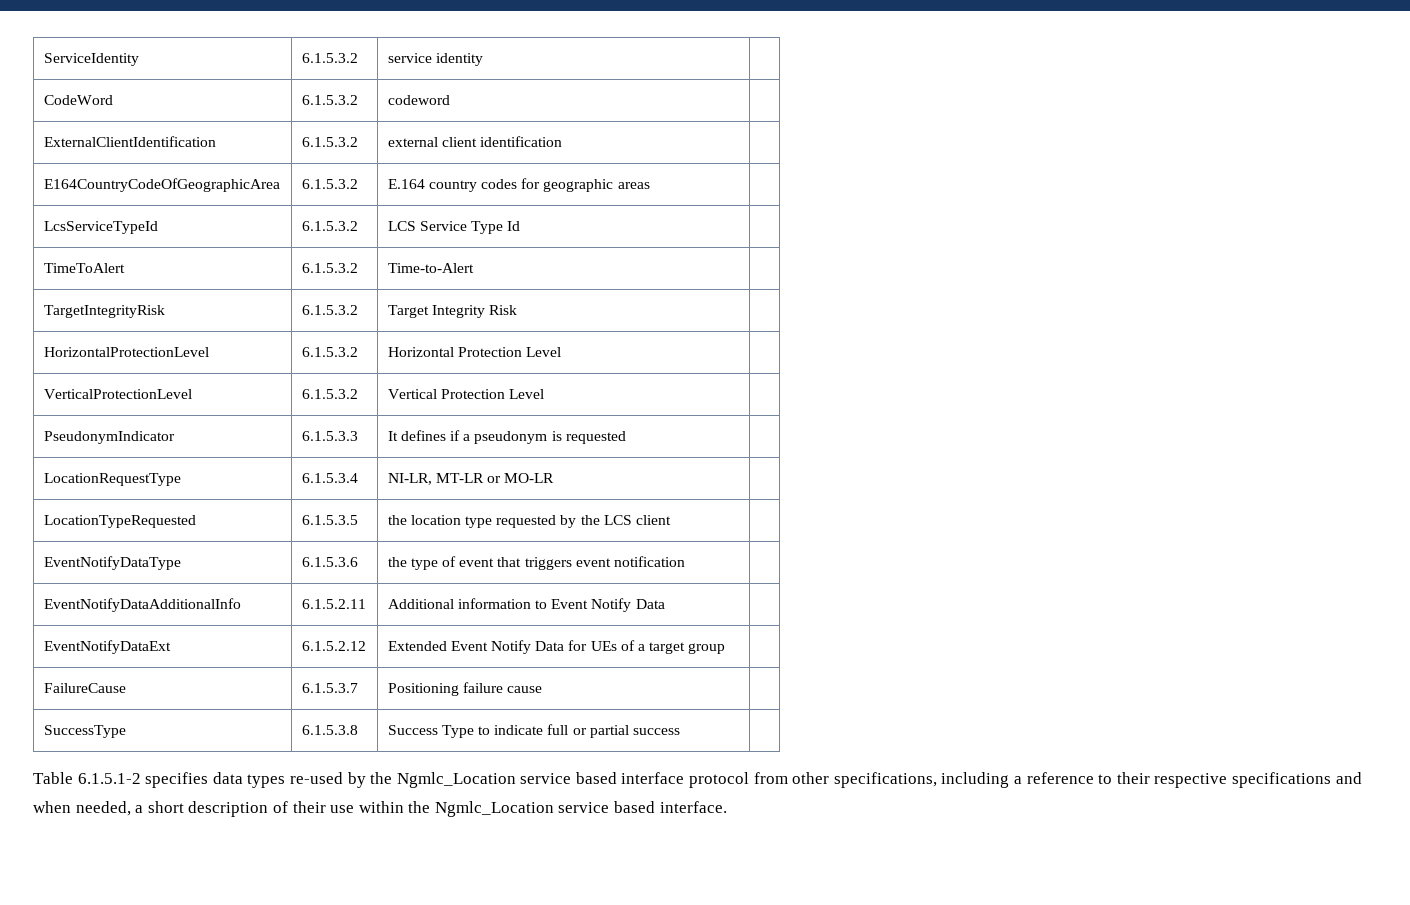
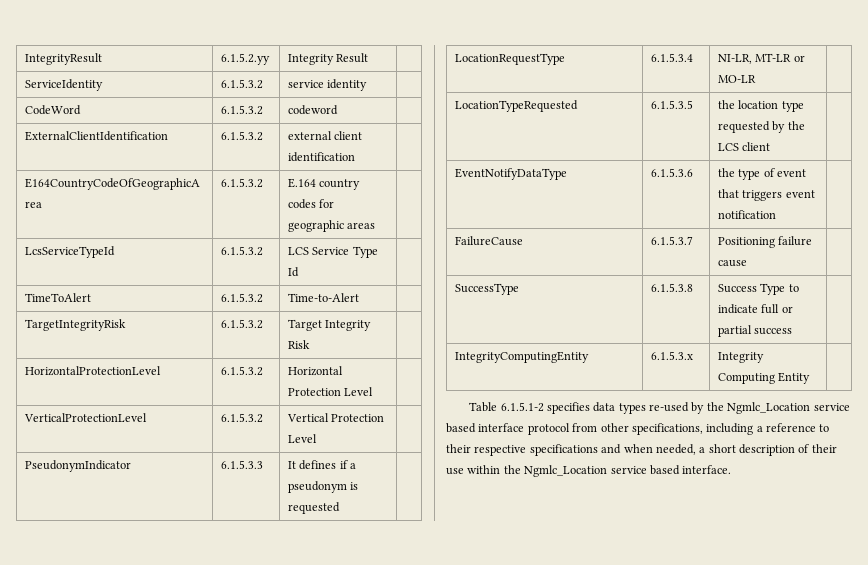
+ IntegrityResult | 6.1.5.2.yy | Integrity Result |
- EventNotifyDataAdditionalInfo | 6.1.5.2.11 | Additional information to Event Notify Data |
- EventNotifyDataExt | 6.1.5.2.12 | Extended Event Notify Data for UEs of a target group |
+ IntegrityComputingEntity | 6.1.5.3.x | Integrity Computing Entity |

